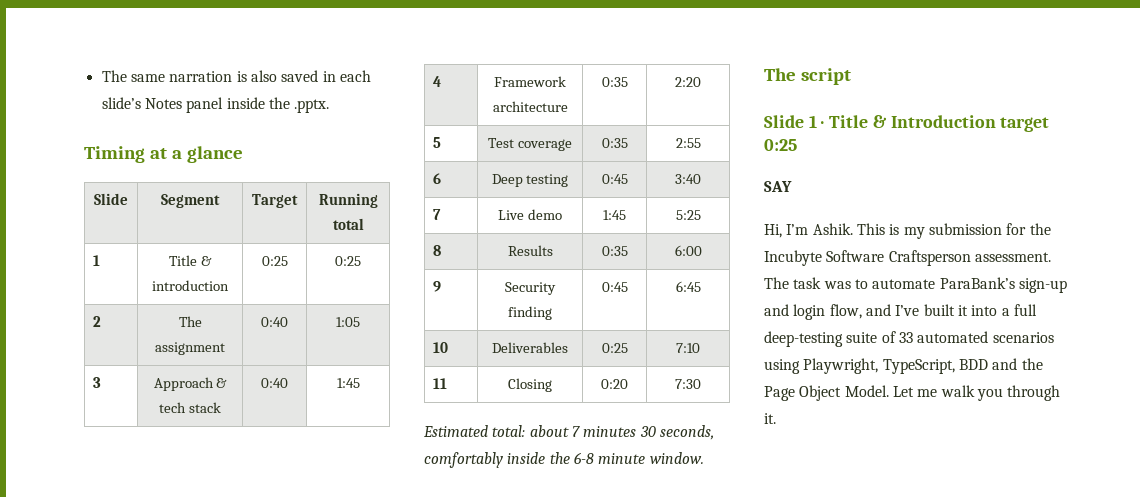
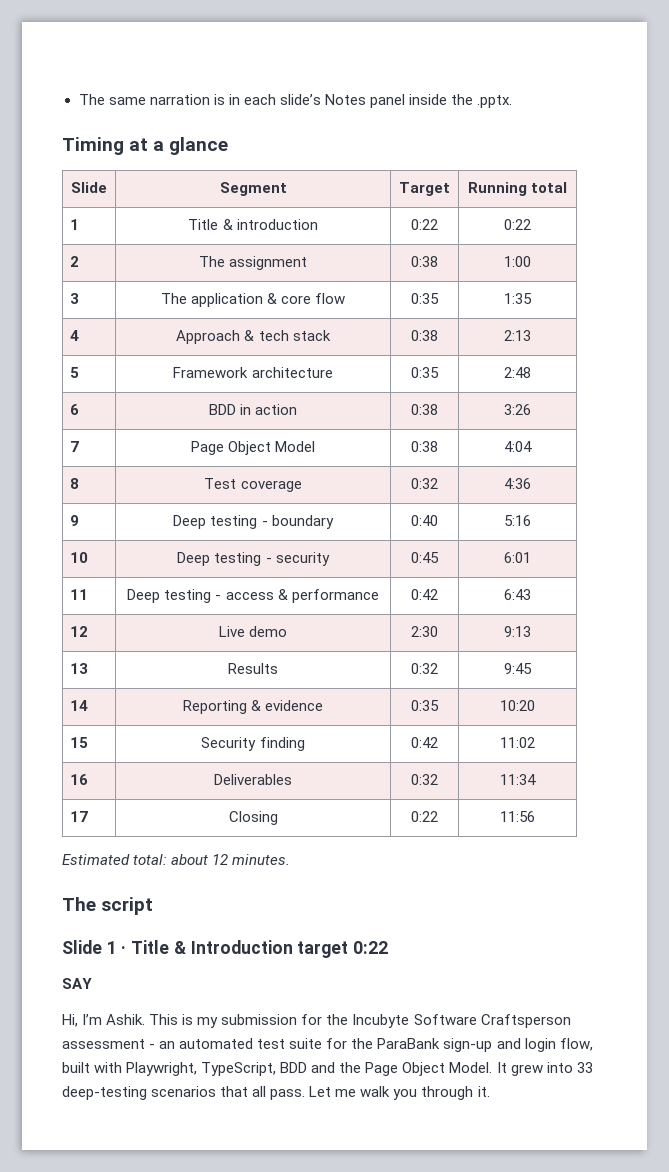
- The same narration is also saved in each slide’s Notes panel inside the .pptx.
+ The same narration is in each slide’s Notes panel inside the .pptx.
- 1 | Title & introduction | 0:25 | 0:25
+ 1 | Title & introduction | 0:22 | 0:22
- 2 | The assignment | 0:40 | 1:05
+ 2 | The assignment | 0:38 | 1:00
- 3 | Approach & tech stack | 0:40 | 1:45
- 4 | Framework architecture | 0:35 | 2:20
- 5 | Test coverage | 0:35 | 2:55
- 6 | Deep testing | 0:45 | 3:40
- 7 | Live demo | 1:45 | 5:25
- 8 | Results | 0:35 | 6:00
- 9 | Security finding | 0:45 | 6:45
- 10 | Deliverables | 0:25 | 7:10
- 11 | Closing | 0:20 | 7:30
+ 3 | The application & core flow | 0:35 | 1:35
+ 4 | Approach & tech stack | 0:38 | 2:13
+ 5 | Framework architecture | 0:35 | 2:48
+ 6 | BDD in action | 0:38 | 3:26
+ 7 | Page Object Model | 0:38 | 4:04
+ 8 | Test coverage | 0:32 | 4:36
+ 9 | Deep testing - boundary | 0:40 | 5:16
+ 10 | Deep testing - security | 0:45 | 6:01
+ 11 | Deep testing - access & performance | 0:42 | 6:43
+ 12 | Live demo | 2:30 | 9:13
+ 13 | Results | 0:32 | 9:45
+ 14 | Reporting & evidence | 0:35 | 10:20
+ 15 | Security finding | 0:42 | 11:02
+ 16 | Deliverables | 0:32 | 11:34
+ 17 | Closing | 0:22 | 11:56
- Estimated total: about 7 minutes 30 seconds, comfortably inside the 6-8 minute window.
+ Estimated total: about 12 minutes.
- Slide 1 · Title & Introduction target 0:25
+ Slide 1 · Title & Introduction target 0:22
- This is my submission for the Incubyte Software Craftsperson assessment. The task was to automate ParaBank’s sign-up and login flow, and I’ve built it into a full deep-testing suite of 33 automated scenarios using Playwright, TypeScript, BDD and the Page Object Model.
+ This is my submission for the Incubyte Software Craftsperson assessment - an automated test suite for the ParaBank sign-up and login flow, built with Playwright, TypeScript, BDD and the Page Object Model.
+ It grew into 33 deep-testing scenarios that all pass.

